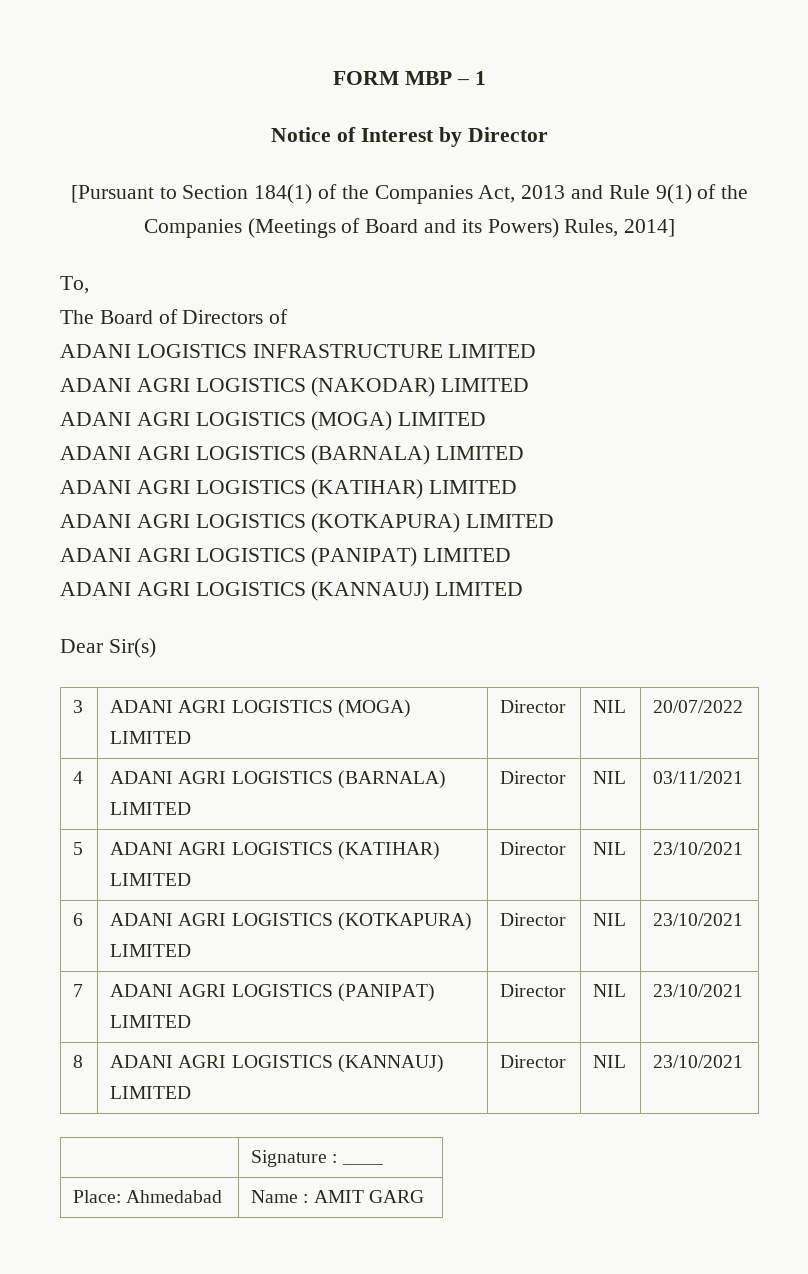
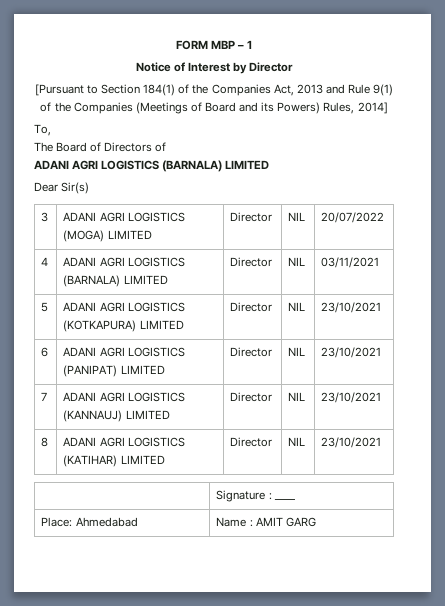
  The Board of Directors of
- ADANI LOGISTICS INFRASTRUCTURE LIMITED
- ADANI AGRI LOGISTICS (NAKODAR) LIMITED
- ADANI AGRI LOGISTICS (MOGA) LIMITED
  ADANI AGRI LOGISTICS (BARNALA) LIMITED
- ADANI AGRI LOGISTICS (KATIHAR) LIMITED
- ADANI AGRI LOGISTICS (KOTKAPURA) LIMITED
- ADANI AGRI LOGISTICS (PANIPAT) LIMITED
- ADANI AGRI LOGISTICS (KANNAUJ) LIMITED
- 5 | ADANI AGRI LOGISTICS (KATIHAR) LIMITED | Director | NIL | 23/10/2021
+ 5 | ADANI AGRI LOGISTICS (KOTKAPURA) LIMITED | Director | NIL | 23/10/2021
- 6 | ADANI AGRI LOGISTICS (KOTKAPURA) LIMITED | Director | NIL | 23/10/2021
+ 6 | ADANI AGRI LOGISTICS (PANIPAT) LIMITED | Director | NIL | 23/10/2021
- 7 | ADANI AGRI LOGISTICS (PANIPAT) LIMITED | Director | NIL | 23/10/2021
+ 7 | ADANI AGRI LOGISTICS (KANNAUJ) LIMITED | Director | NIL | 23/10/2021
- 8 | ADANI AGRI LOGISTICS (KANNAUJ) LIMITED | Director | NIL | 23/10/2021
+ 8 | ADANI AGRI LOGISTICS (KATIHAR) LIMITED | Director | NIL | 23/10/2021

